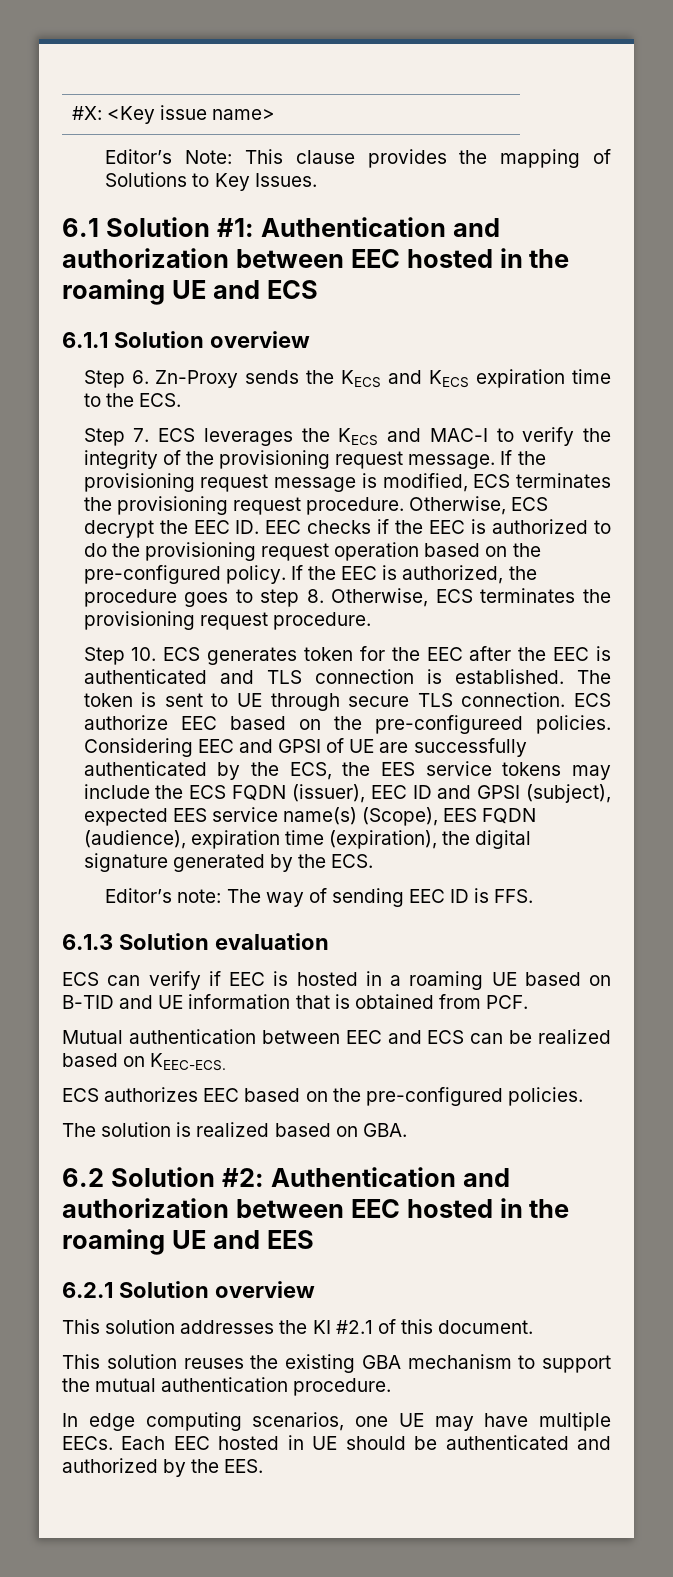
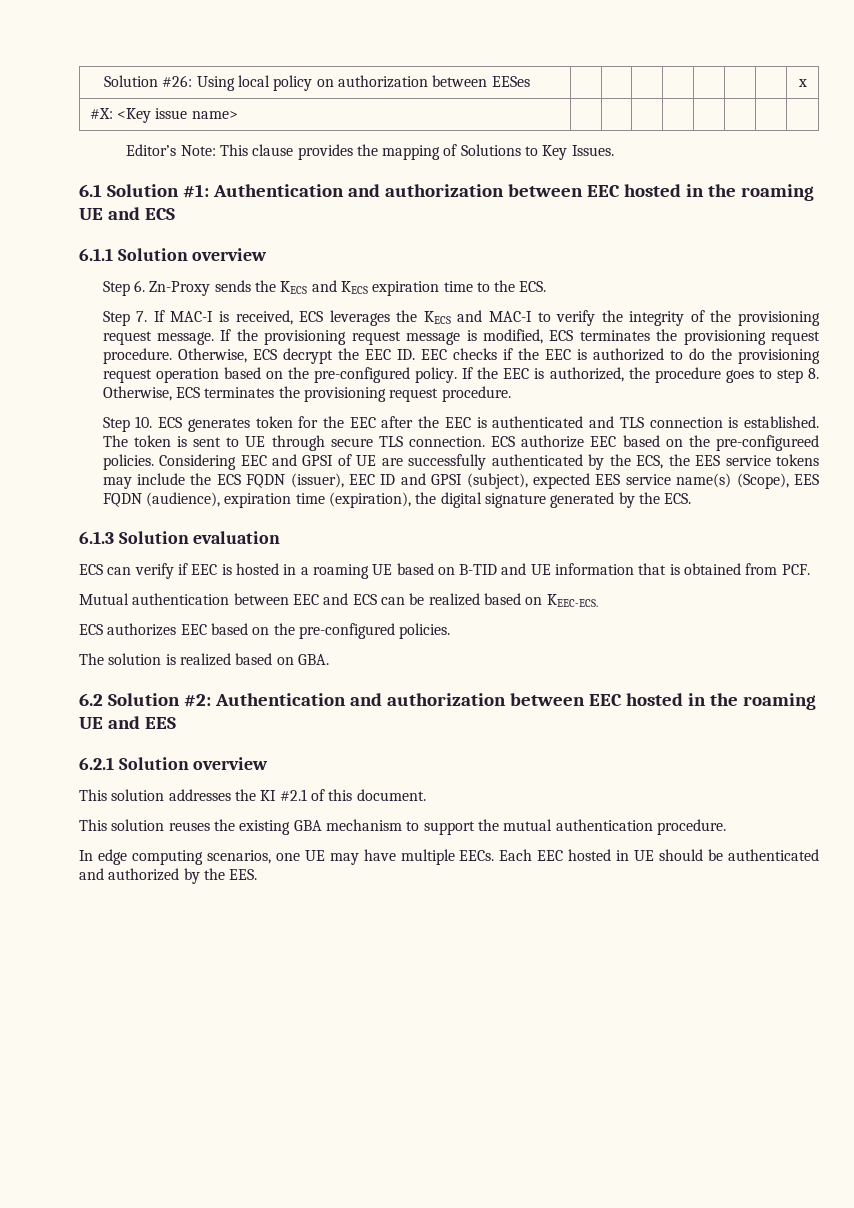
+ Solution #26: Using local policy on authorization between EESes | | | | | | | | x
- Step 7. ECS leverages the KECS and MAC-I to verify the integrity of the provisioning request message.
+ Step 7. If MAC-I is received, ECS leverages the KECS and MAC-I to verify the integrity of the provisioning request message.
- Editor’s note: The way of sending EEC ID is FFS.

